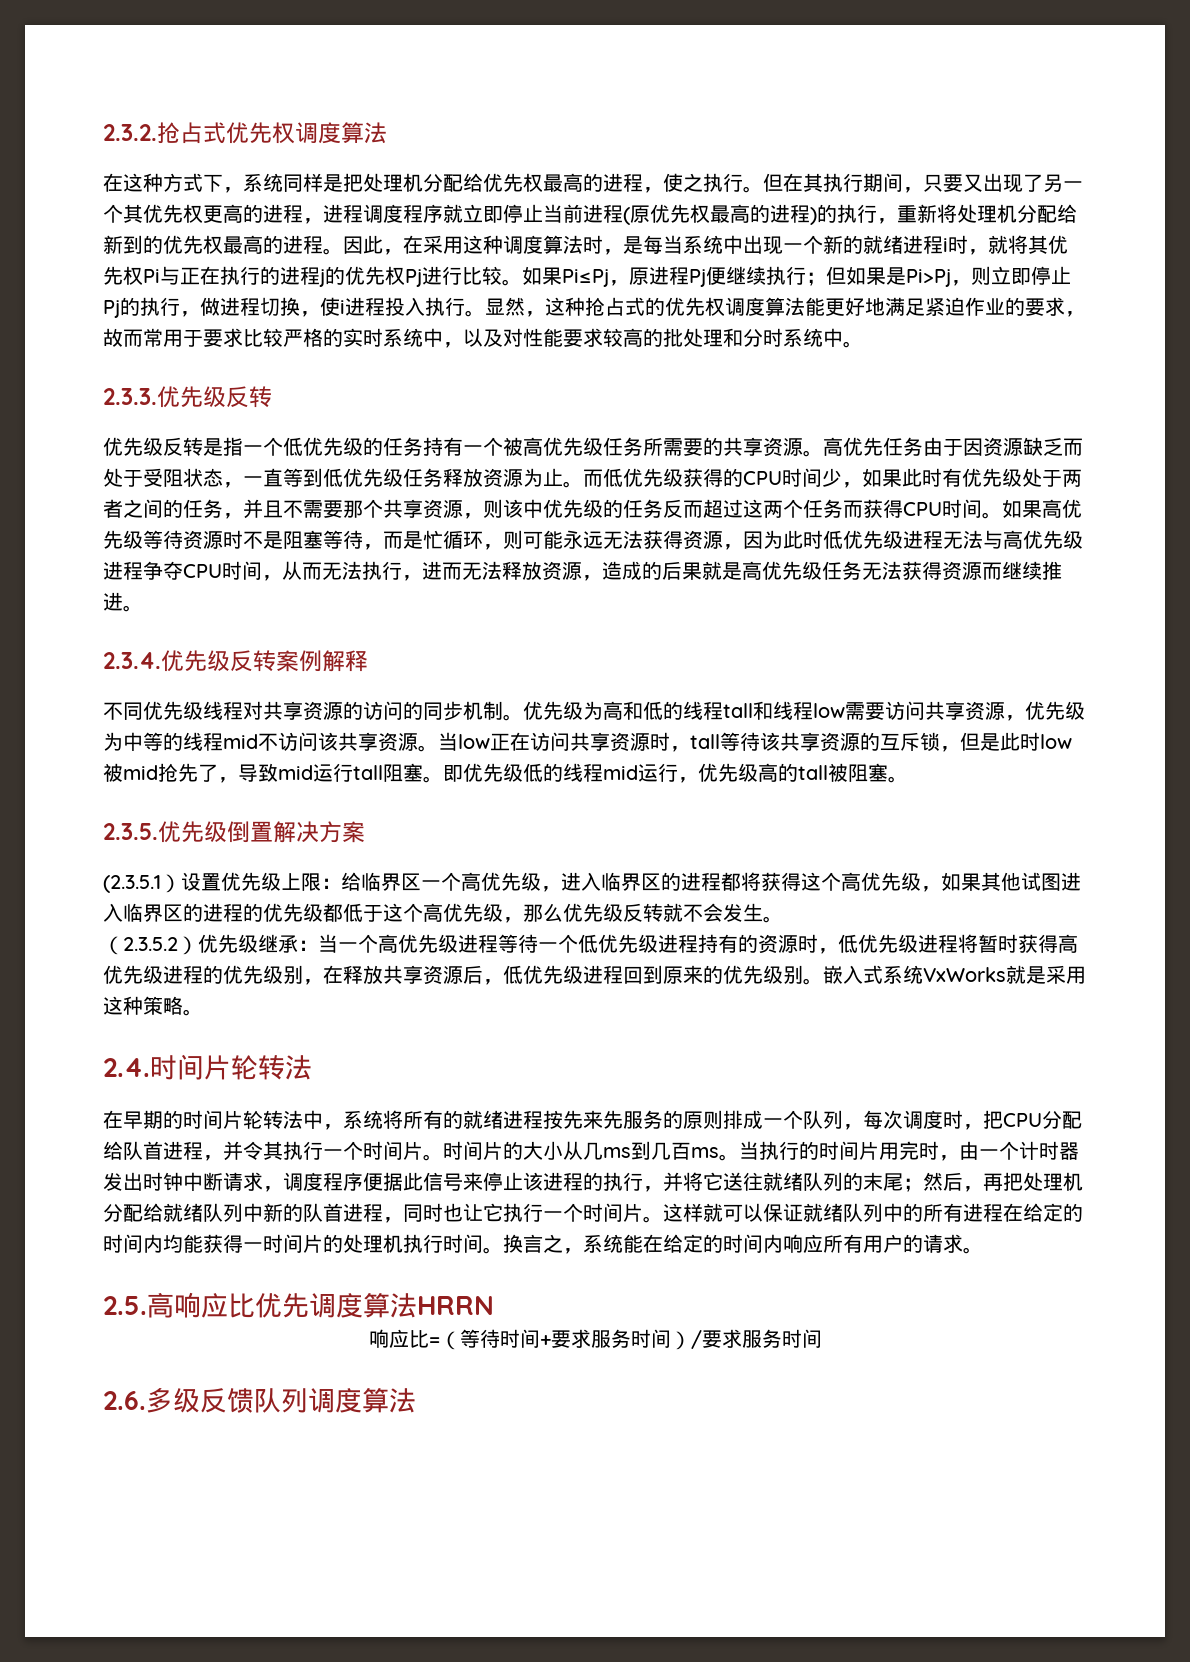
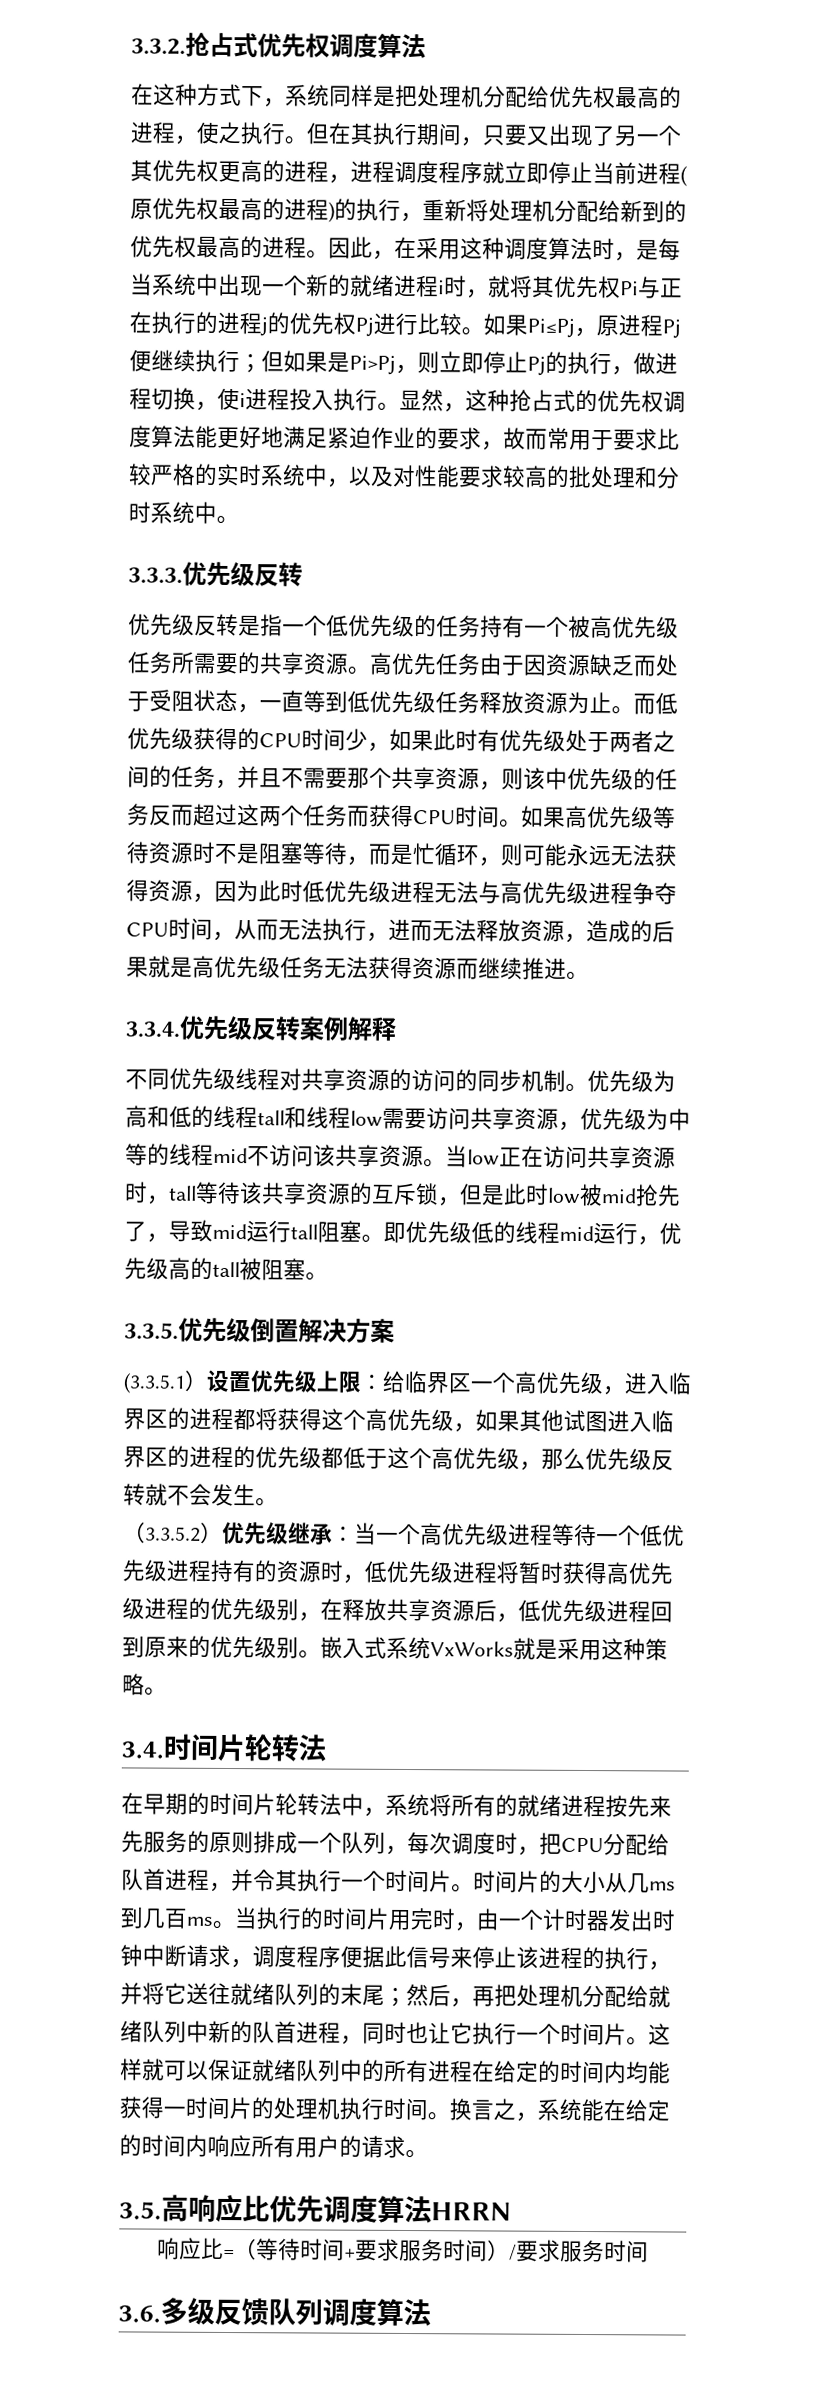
- 2.3.2.抢占式优先权调度算法
+ 3.3.2.抢占式优先权调度算法
- 2.3.3.优先级反转
+ 3.3.3.优先级反转
- 2.3.4.优先级反转案例解释
+ 3.3.4.优先级反转案例解释
- 2.3.5.优先级倒置解决方案
+ 3.3.5.优先级倒置解决方案
- (2.3.5.1）设置优先级上限：给临界区一个高优先级，进入临界区的进程都将获得这个高优先级，如果其他试图进入临界区的进程的优先级都低于这个高优先级，那么优先级反转就不会发生。
+ (3.3.5.1）设置优先级上限：给临界区一个高优先级，进入临界区的进程都将获得这个高优先级，如果其他试图进入临界区的进程的优先级都低于这个高优先级，那么优先级反转就不会发生。
- （2.3.5.2）优先级继承：当一个高优先级进程等待一个低优先级进程持有的资源时，低优先级进程将暂时获得高优先级进程的优先级别，在释放共享资源后，低优先级进程回到原来的优先级别。
+ （3.3.5.2）优先级继承：当一个高优先级进程等待一个低优先级进程持有的资源时，低优先级进程将暂时获得高优先级进程的优先级别，在释放共享资源后，低优先级进程回到原来的优先级别。
- 2.4.时间片轮转法
+ 3.4.时间片轮转法
- 2.5.高响应比优先调度算法HRRN
+ 3.5.高响应比优先调度算法HRRN
- 2.6.多级反馈队列调度算法
+ 3.6.多级反馈队列调度算法

